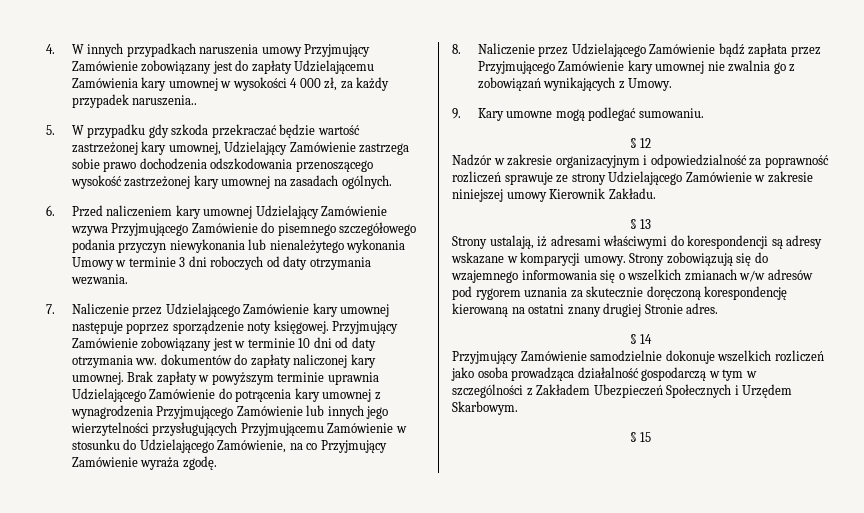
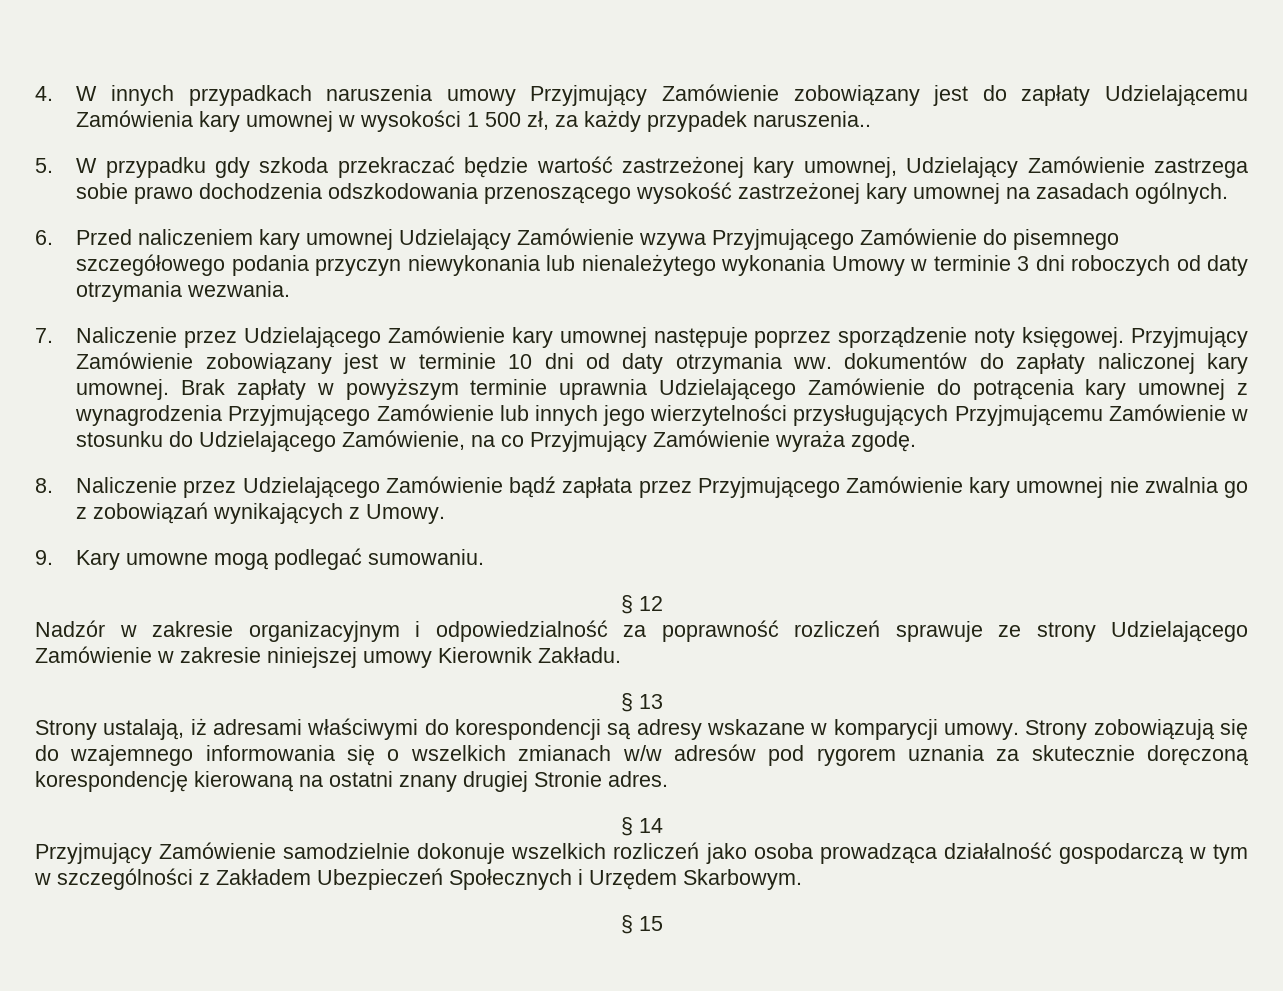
- 4. W innych przypadkach naruszenia umowy Przyjmujący Zamówienie zobowiązany jest do zapłaty Udzielającemu Zamówienia kary umownej w wysokości 4 000 zł, za każdy przypadek naruszenia..
+ 4. W innych przypadkach naruszenia umowy Przyjmujący Zamówienie zobowiązany jest do zapłaty Udzielającemu Zamówienia kary umownej w wysokości 1 500 zł, za każdy przypadek naruszenia..

